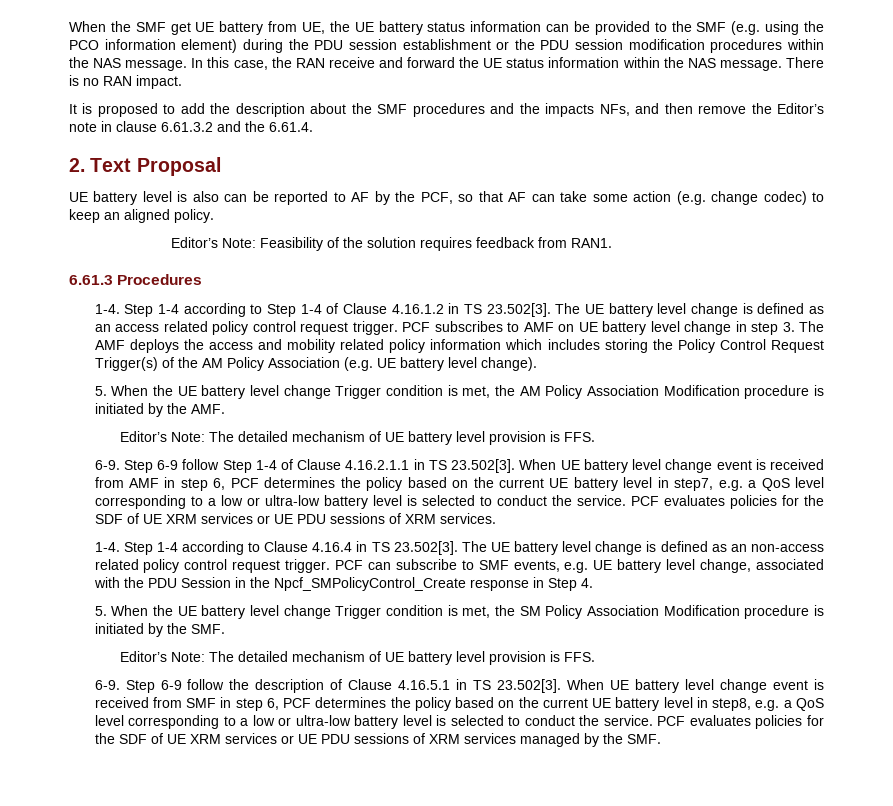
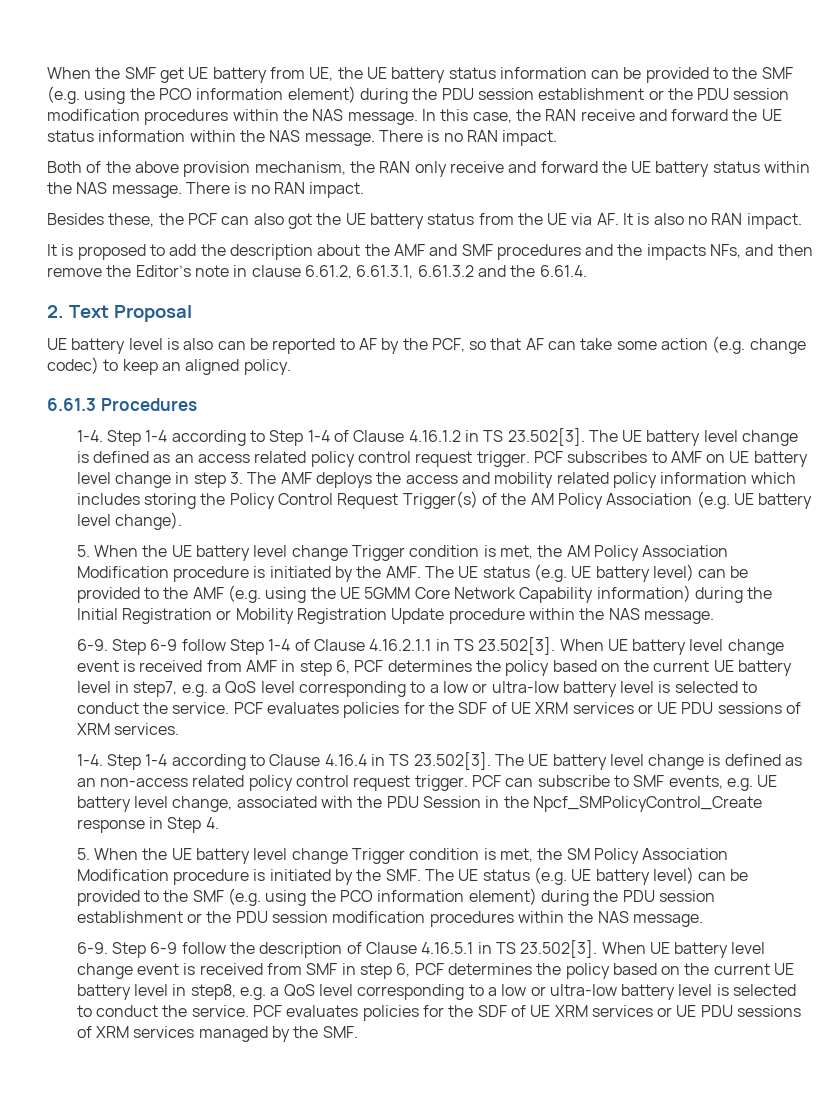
+ Both of the above provision mechanism, the RAN only receive and forward the UE battery status within the NAS message. There is no RAN impact.
+ Besides these, the PCF can also got the UE battery status from the UE via AF. It is also no RAN impact.
- It is proposed to add the description about the SMF procedures and the impacts NFs, and then remove the Editor’s note in clause 6.61.3.2 and the 6.61.4.
+ It is proposed to add the description about the AMF and SMF procedures and the impacts NFs, and then remove the Editor’s note in clause 6.61.2, 6.61.3.1, 6.61.3.2 and the 6.61.4.
- Editor’s Note: Feasibility of the solution requires feedback from RAN1.
- 5. When the UE battery level change Trigger condition is met, the AM Policy Association Modification procedure is initiated by the AMF.
- Editor’s Note: The detailed mechanism of UE battery level provision is FFS.
+ 5. When the UE battery level change Trigger condition is met, the AM Policy Association Modification procedure is initiated by the AMF. The UE status (e.g. UE battery level) can be provided to the AMF (e.g. using the UE 5GMM Core Network Capability information) during the Initial Registration or Mobility Registration Update procedure within the NAS message.
- 5. When the UE battery level change Trigger condition is met, the SM Policy Association Modification procedure is initiated by the SMF.
- Editor’s Note: The detailed mechanism of UE battery level provision is FFS.
+ 5. When the UE battery level change Trigger condition is met, the SM Policy Association Modification procedure is initiated by the SMF. The UE status (e.g. UE battery level) can be provided to the SMF (e.g. using the PCO information element) during the PDU session establishment or the PDU session modification procedures within the NAS message.

